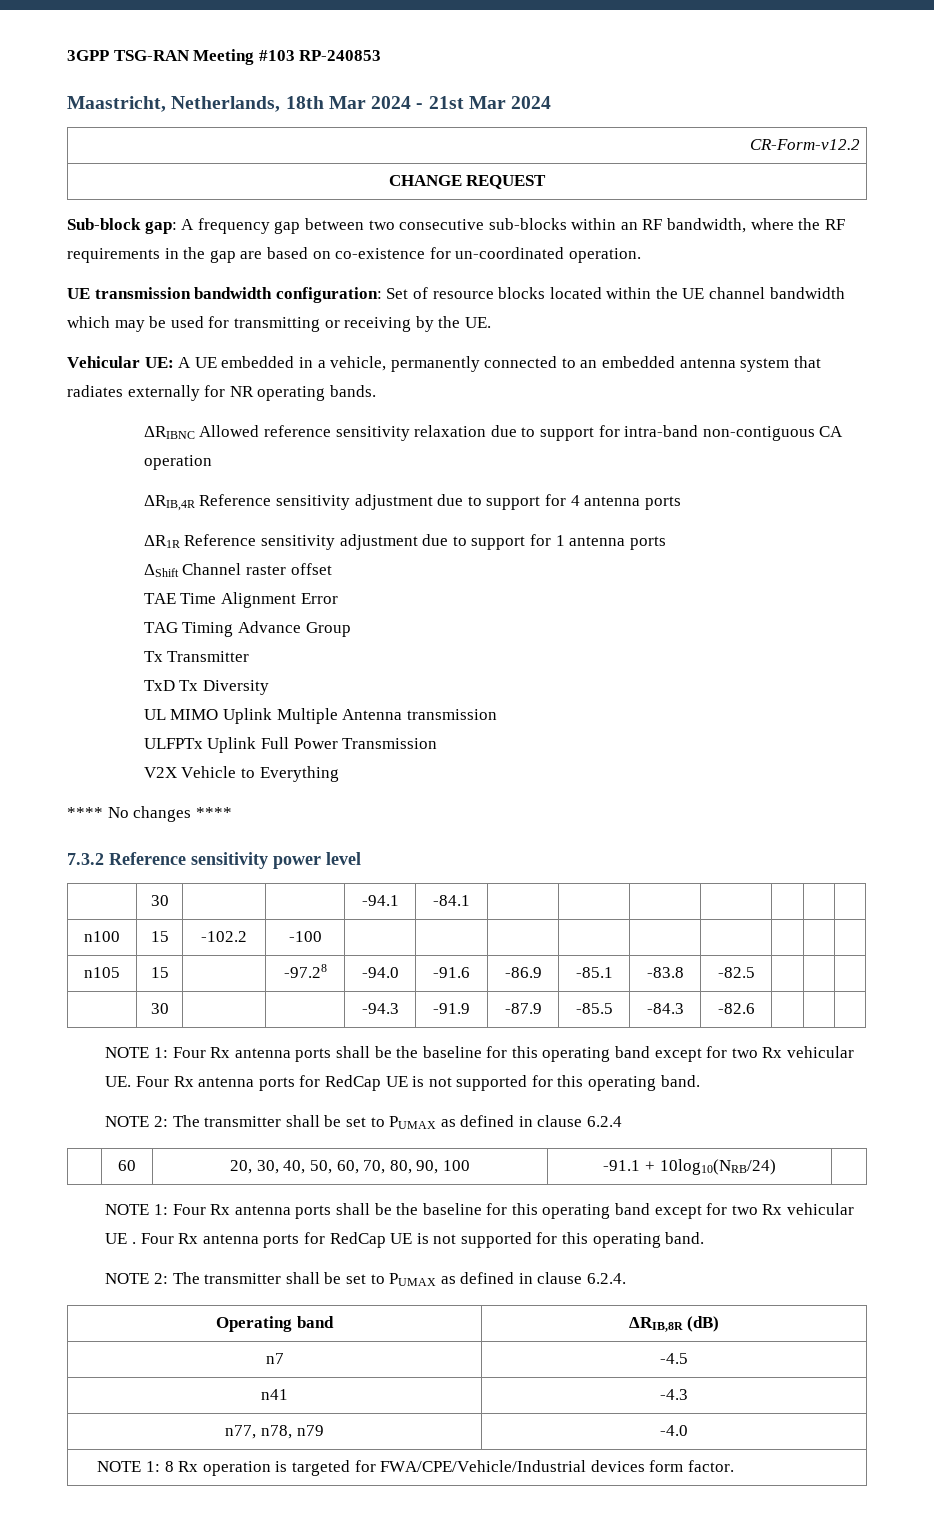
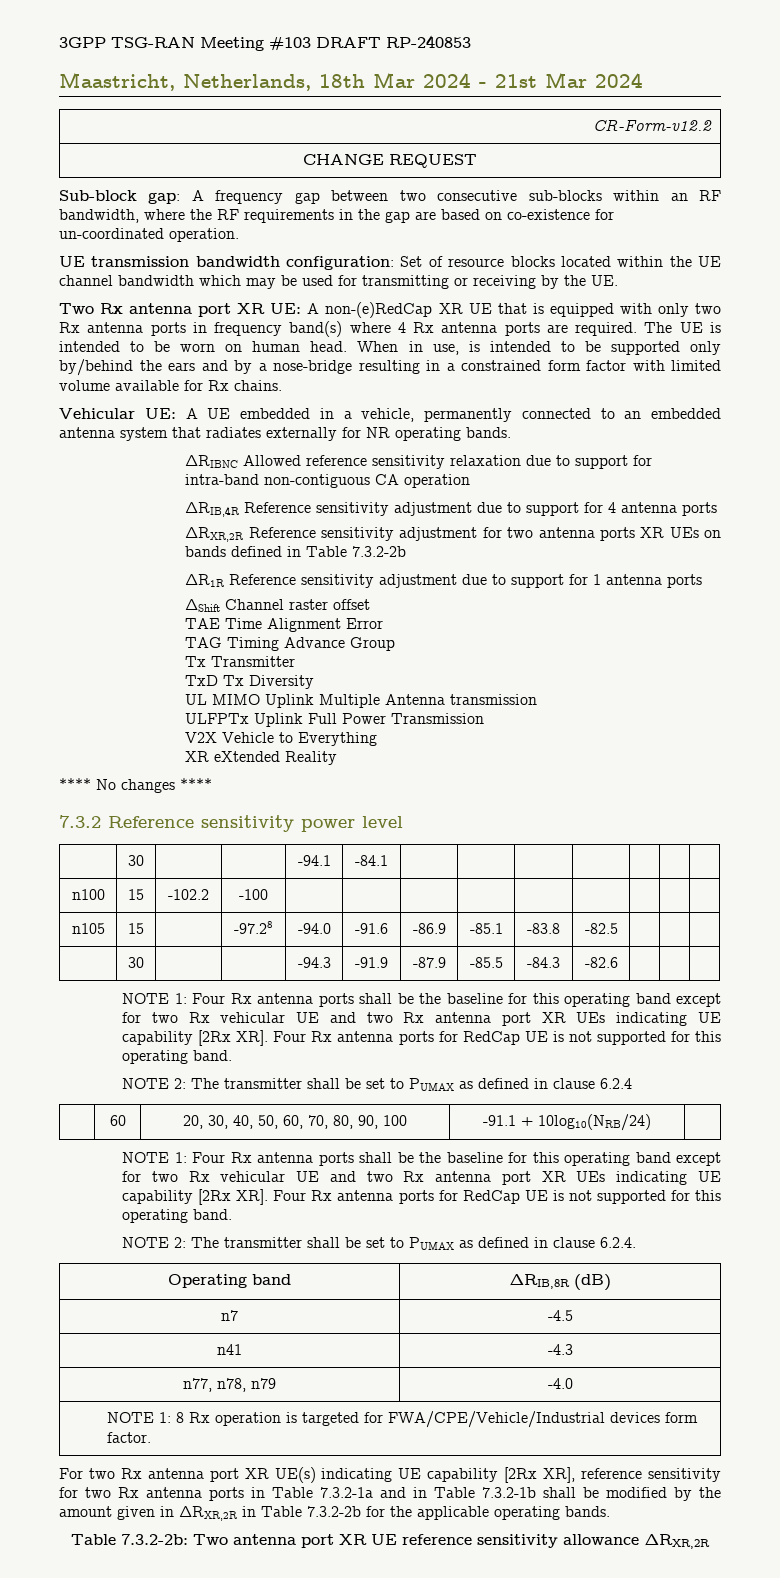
- 3GPP TSG-RAN Meeting #103 RP-240853
+ 3GPP TSG-RAN Meeting #103 DRAFT RP-240853
+ Two Rx antenna port XR UE: A non-(e)RedCap XR UE that is equipped with only two Rx antenna ports in frequency band(s) where 4 Rx antenna ports are required. The UE is intended to be worn on human head. When in use, is intended to be supported only by/behind the ears and by a nose-bridge resulting in a constrained form factor with limited volume available for Rx chains.
+ ΔRXR,2R Reference sensitivity adjustment for two antenna ports XR UEs on bands defined in Table 7.3.2-2b
+ XR eXtended Reality
  | 30 | | | -94.3 | -91.9 | -87.9 | -85.5 | -84.3 | -82.6 | | |
- NOTE 1: Four Rx antenna ports shall be the baseline for this operating band except for two Rx vehicular UE. Four Rx antenna ports for RedCap UE is not supported for this operating band.
+ NOTE 1: Four Rx antenna ports shall be the baseline for this operating band except for two Rx vehicular UE and two Rx antenna port XR UEs indicating UE capability [2Rx XR]. Four Rx antenna ports for RedCap UE is not supported for this operating band.
  | 60 | 20, 30, 40, 50, 60, 70, 80, 90, 100 | -91.1 + 10log10(NRB/24) |
- NOTE 1: Four Rx antenna ports shall be the baseline for this operating band except for two Rx vehicular UE . Four Rx antenna ports for RedCap UE is not supported for this operating band.
+ NOTE 1: Four Rx antenna ports shall be the baseline for this operating band except for two Rx vehicular UE and two Rx antenna port XR UEs indicating UE capability [2Rx XR]. Four Rx antenna ports for RedCap UE is not supported for this operating band.
+ For two Rx antenna port XR UE(s) indicating UE capability [2Rx XR], reference sensitivity for two Rx antenna ports in Table 7.3.2-1a and in Table 7.3.2-1b shall be modified by the amount given in ΔRXR,2R in Table 7.3.2-2b for the applicable operating bands.
+ Table 7.3.2-2b: Two antenna port XR UE reference sensitivity allowance ΔRXR,2R

